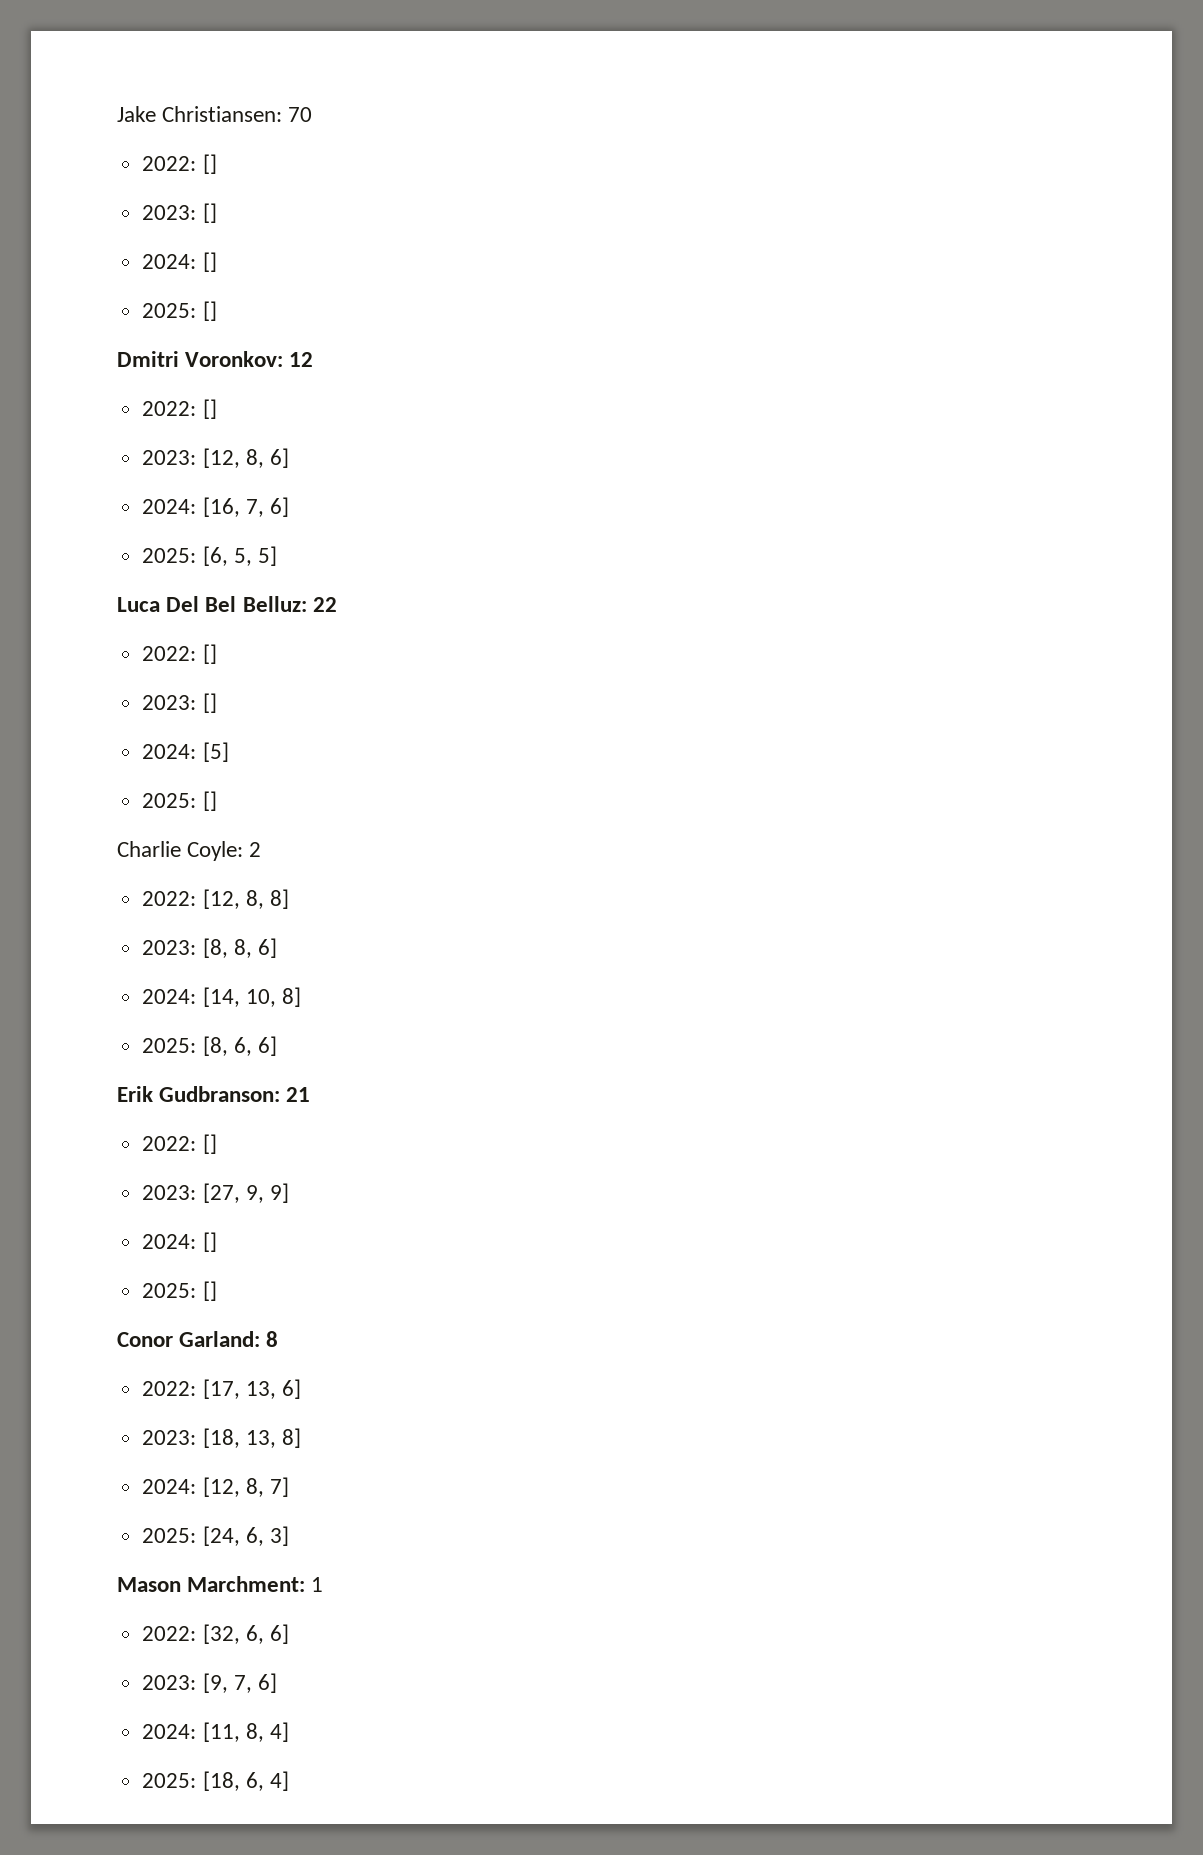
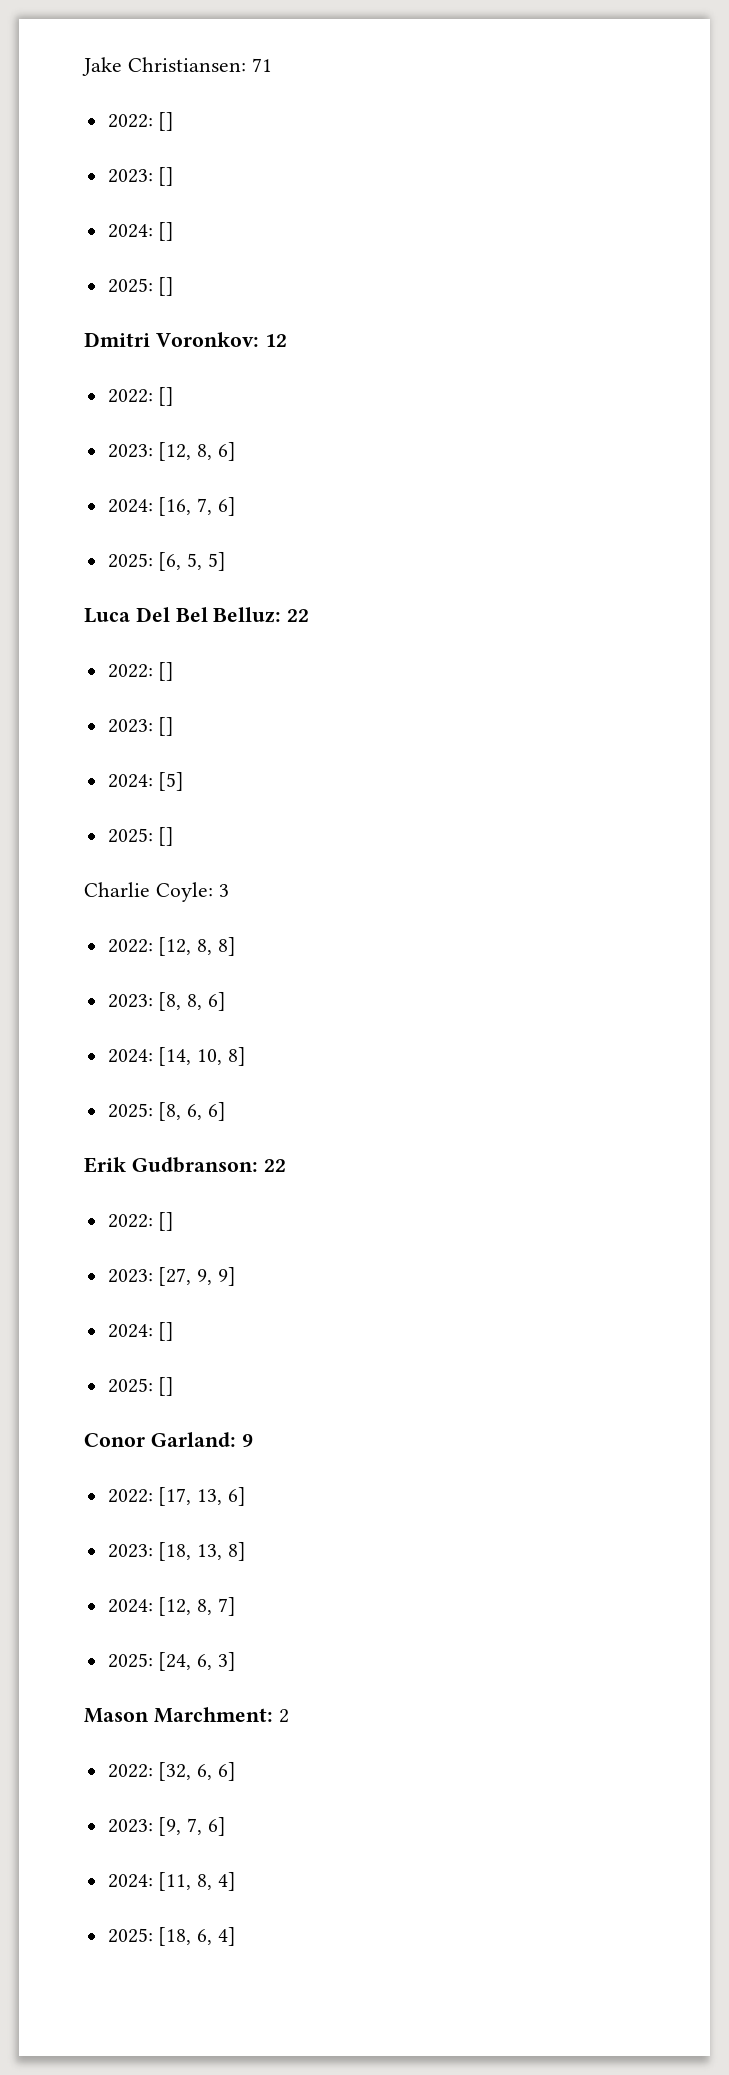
- Jake Christiansen: 70
+ Jake Christiansen: 71
- Charlie Coyle: 2
+ Charlie Coyle: 3
- Erik Gudbranson: 21
+ Erik Gudbranson: 22
- Conor Garland: 8
+ Conor Garland: 9
- Mason Marchment: 1
+ Mason Marchment: 2

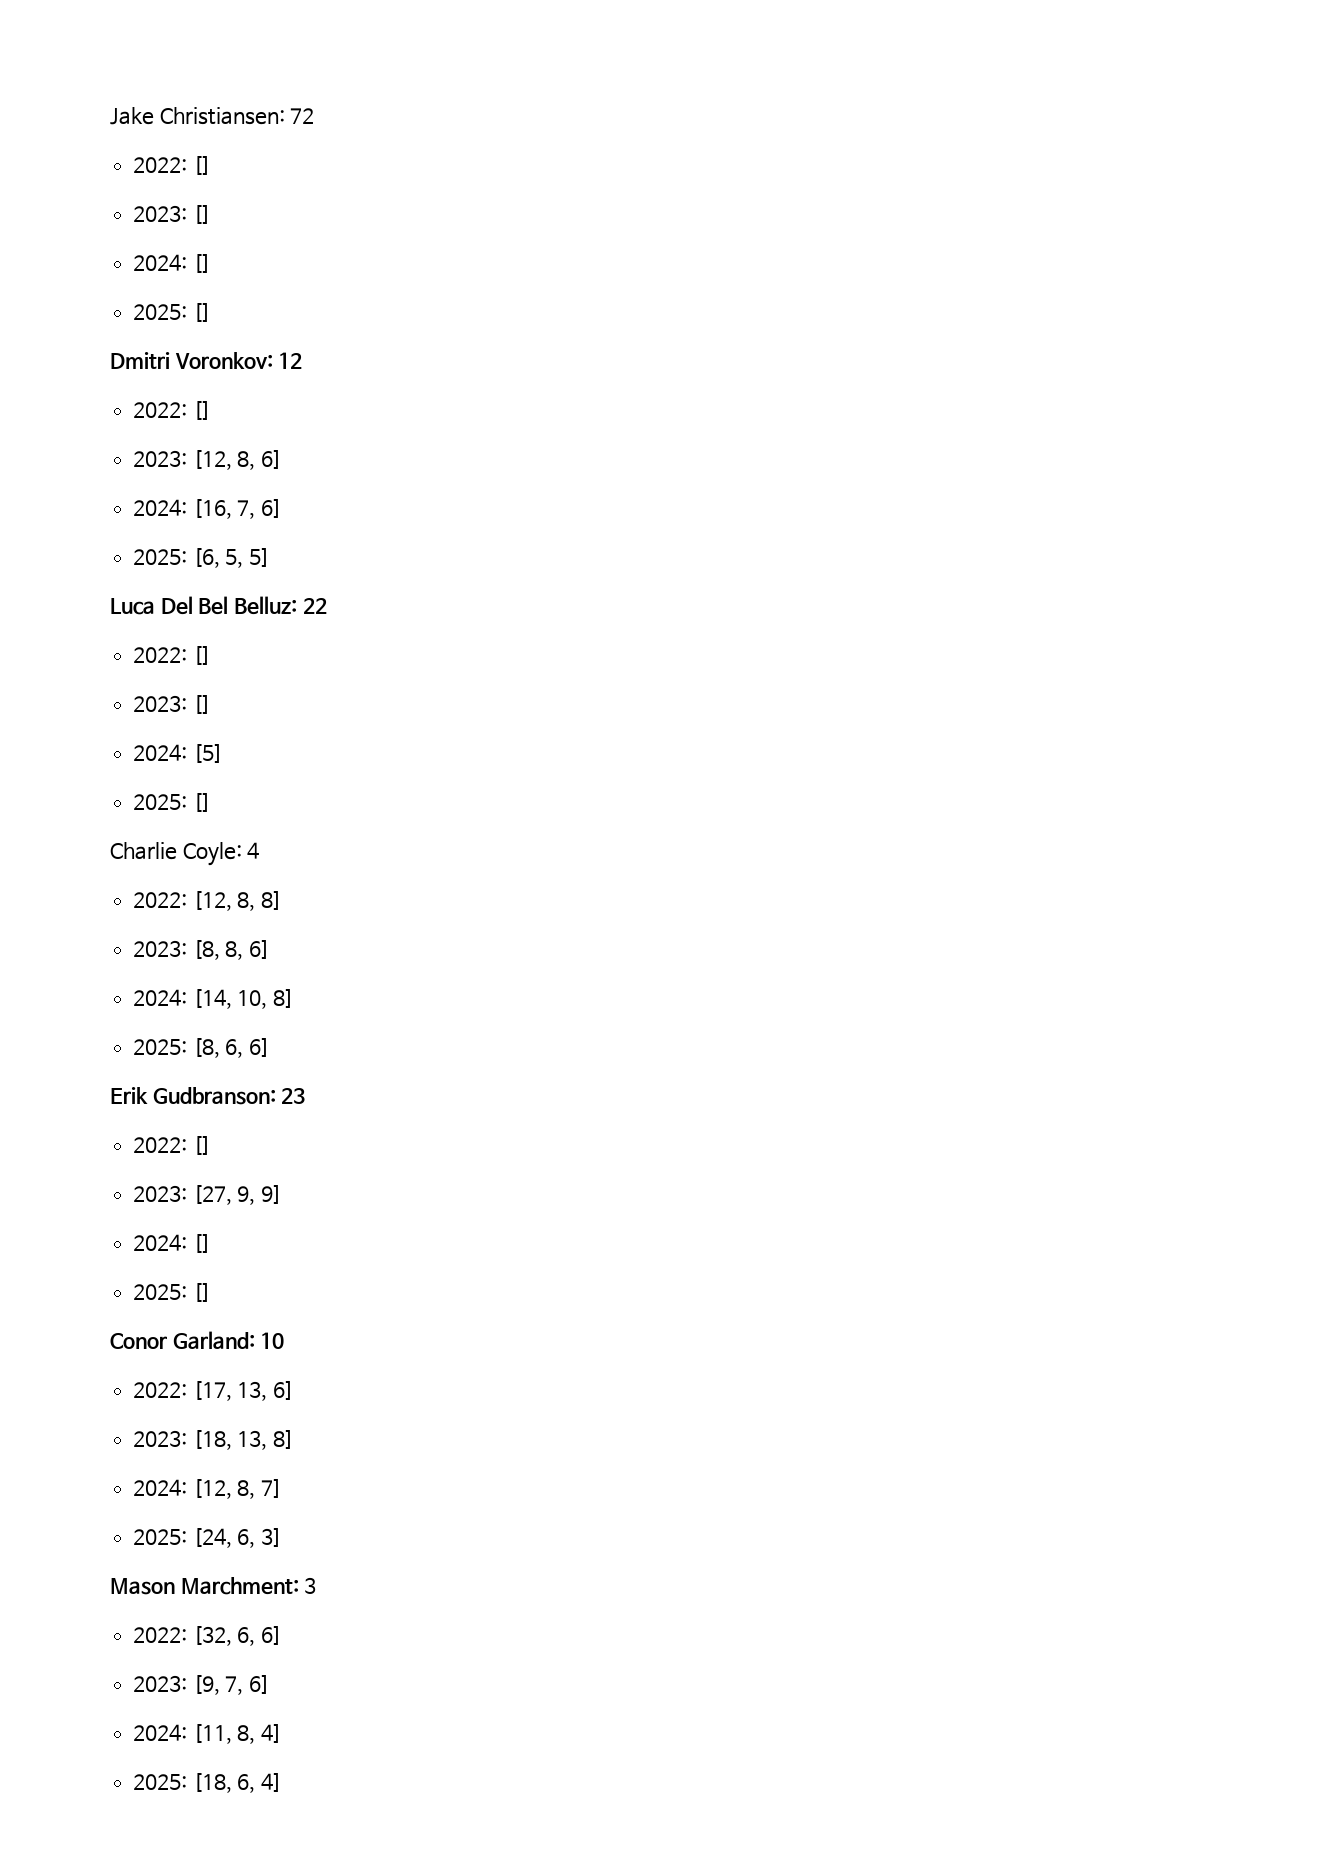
- Jake Christiansen: 71
+ Jake Christiansen: 72
- Charlie Coyle: 3
+ Charlie Coyle: 4
- Erik Gudbranson: 22
+ Erik Gudbranson: 23
- Conor Garland: 9
+ Conor Garland: 10
- Mason Marchment: 2
+ Mason Marchment: 3

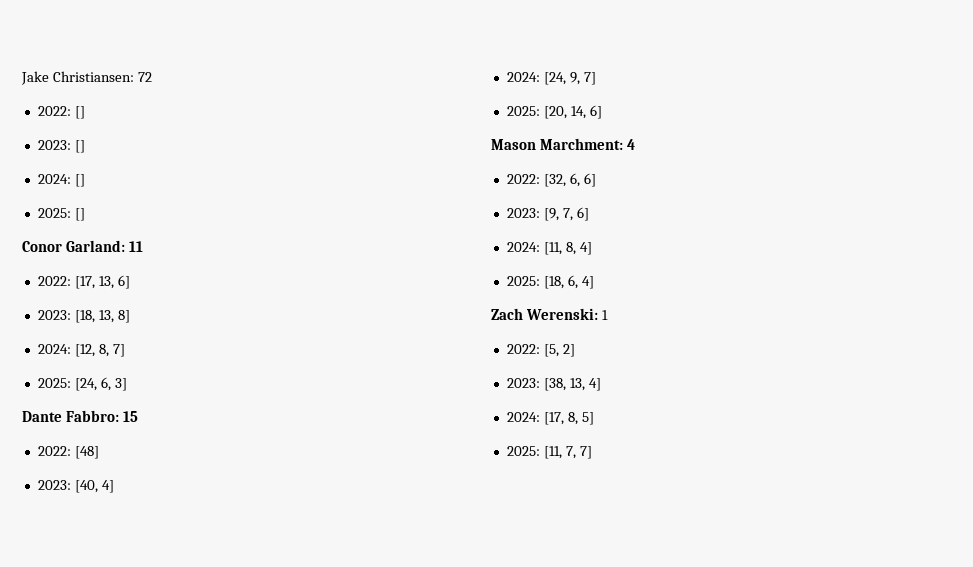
- Dmitri Voronkov: 12
- 2022: []
- 2023: [12, 8, 6]
- 2024: [16, 7, 6]
- 2025: [6, 5, 5]
- Luca Del Bel Belluz: 22
- 2022: []
- 2023: []
- 2024: [5]
- 2025: []
- Charlie Coyle: 4
- 2022: [12, 8, 8]
- 2023: [8, 8, 6]
- 2024: [14, 10, 8]
- 2025: [8, 6, 6]
- Erik Gudbranson: 23
- 2022: []
- 2023: [27, 9, 9]
- 2024: []
- 2025: []
- Conor Garland: 10
+ Conor Garland: 11
+ Dante Fabbro: 15
+ 2022: [48]
+ 2023: [40, 4]
+ 2024: [24, 9, 7]
+ 2025: [20, 14, 6]
- Mason Marchment: 3
+ Mason Marchment: 4
+ Zach Werenski: 1
+ 2022: [5, 2]
+ 2023: [38, 13, 4]
+ 2024: [17, 8, 5]
+ 2025: [11, 7, 7]

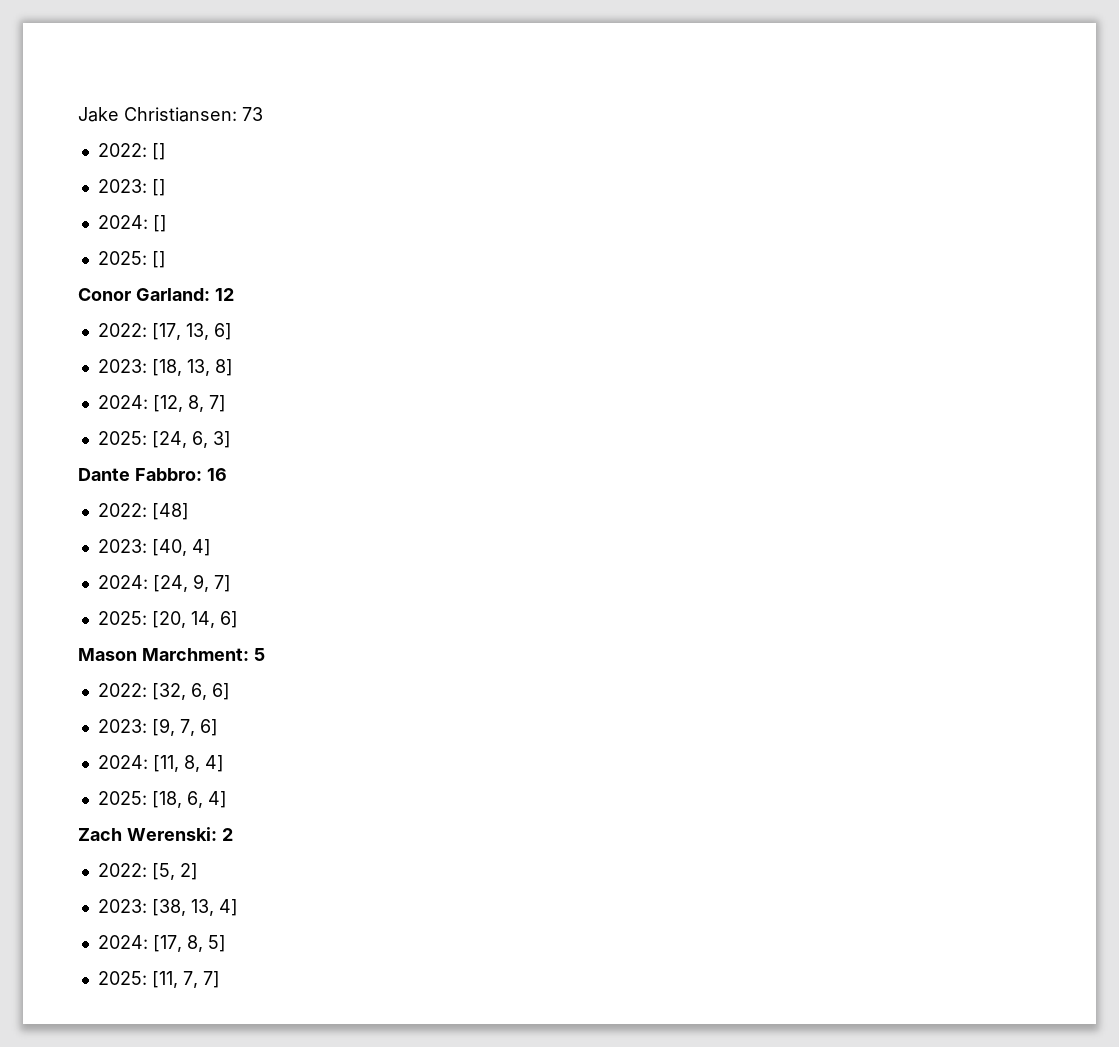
- Jake Christiansen: 72
+ Jake Christiansen: 73
- Conor Garland: 11
+ Conor Garland: 12
- Dante Fabbro: 15
+ Dante Fabbro: 16
- Mason Marchment: 4
+ Mason Marchment: 5
- Zach Werenski: 1
+ Zach Werenski: 2

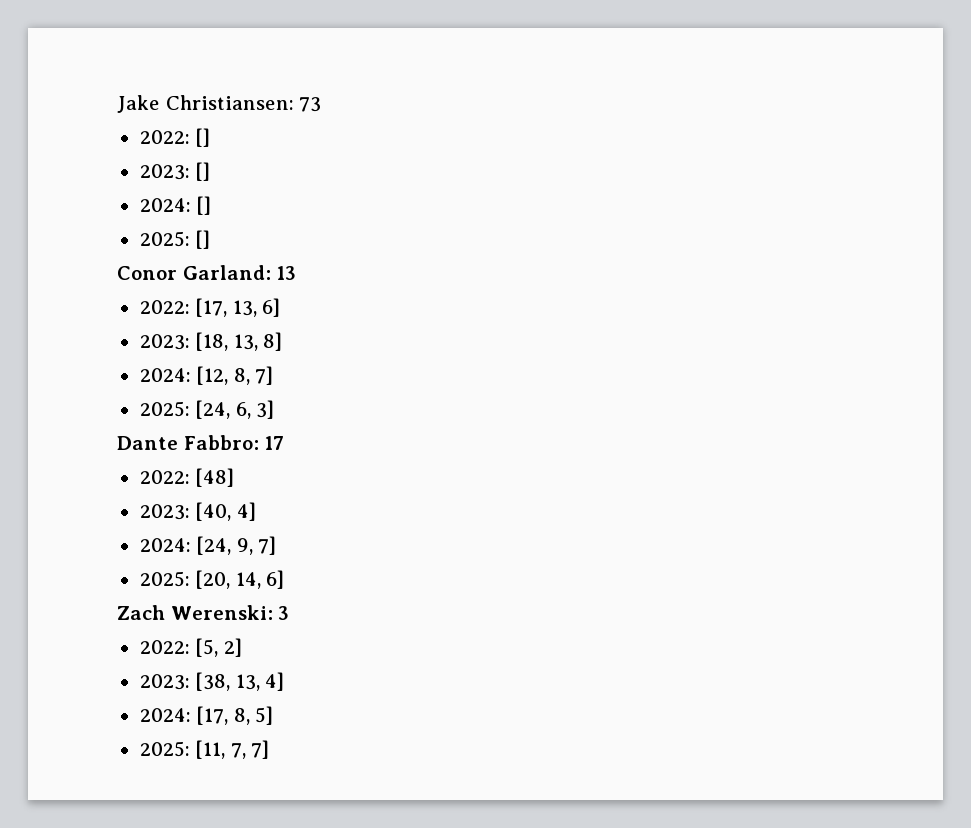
- Conor Garland: 12
+ Conor Garland: 13
- Dante Fabbro: 16
+ Dante Fabbro: 17
- Mason Marchment: 5
- 2022: [32, 6, 6]
- 2023: [9, 7, 6]
- 2024: [11, 8, 4]
- 2025: [18, 6, 4]
- Zach Werenski: 2
+ Zach Werenski: 3

